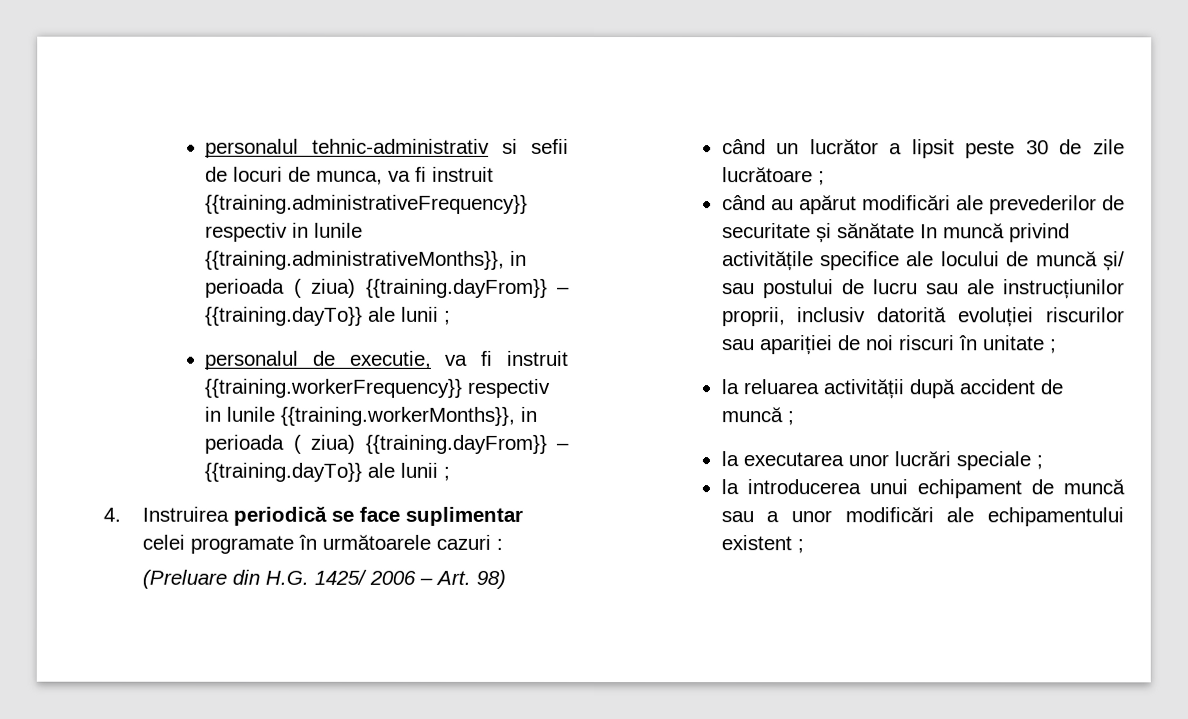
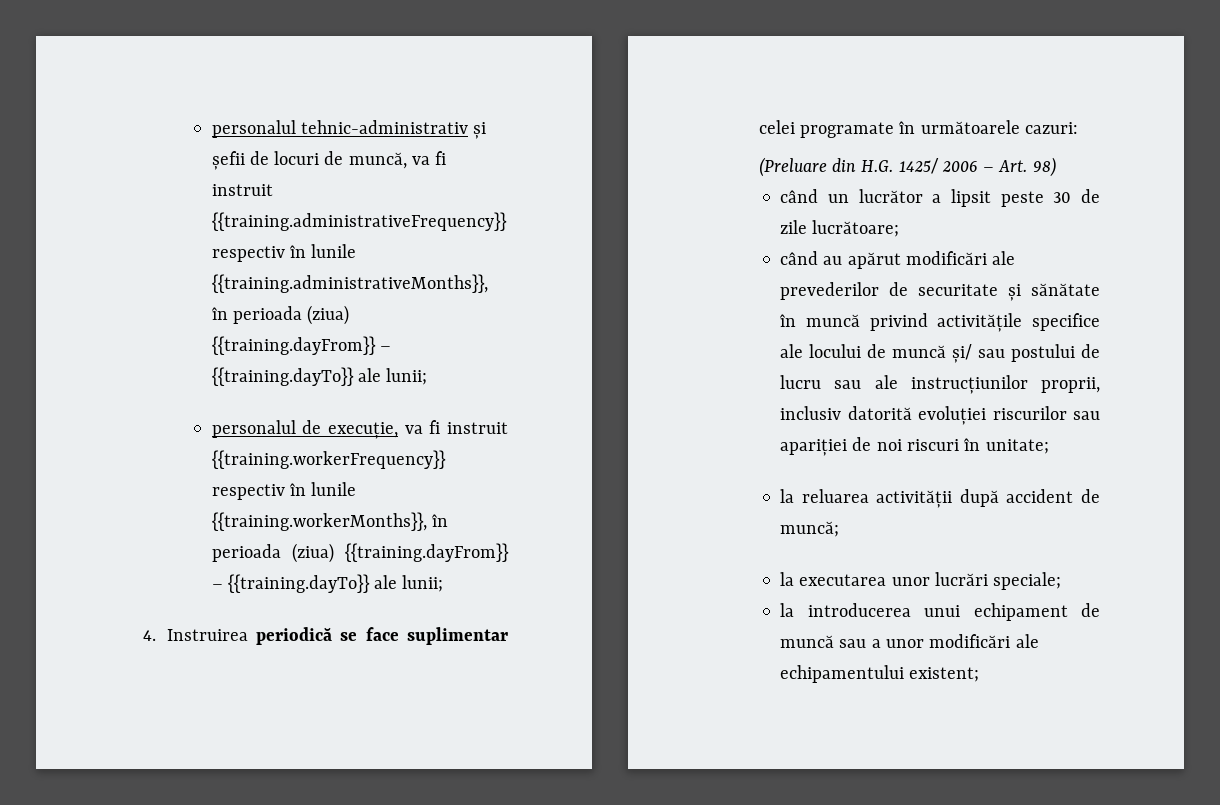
- personalul tehnic-administrativ si sefii de locuri de munca, va fi instruit {{training.administrativeFrequency}} respectiv in lunile {{training.administrativeMonths}}, in perioada ( ziua) {{training.dayFrom}} – {{training.dayTo}} ale lunii ;
+ personalul tehnic-administrativ și șefii de locuri de muncă, va fi instruit {{training.administrativeFrequency}} respectiv în lunile {{training.administrativeMonths}}, în perioada (ziua) {{training.dayFrom}} – {{training.dayTo}} ale lunii;
- personalul de executie, va fi instruit {{training.workerFrequency}} respectiv in lunile {{training.workerMonths}}, in perioada ( ziua) {{training.dayFrom}} – {{training.dayTo}} ale lunii ;
+ personalul de execuție, va fi instruit {{training.workerFrequency}} respectiv în lunile {{training.workerMonths}}, în perioada (ziua) {{training.dayFrom}} – {{training.dayTo}} ale lunii;
- 4. Instruirea periodică se face suplimentar celei programate în următoarele cazuri :
+ 4. Instruirea periodică se face suplimentar celei programate în următoarele cazuri:
- când un lucrător a lipsit peste 30 de zile lucrătoare ;
+ când un lucrător a lipsit peste 30 de zile lucrătoare;
- când au apărut modificări ale prevederilor de securitate și sănătate In muncă privind activitățile specifice ale locului de muncă și/ sau postului de lucru sau ale instrucțiunilor proprii, inclusiv datorită evoluției riscurilor sau apariției de noi riscuri în unitate ;
+ când au apărut modificări ale prevederilor de securitate și sănătate în muncă privind activitățile specifice ale locului de muncă și/ sau postului de lucru sau ale instrucțiunilor proprii, inclusiv datorită evoluției riscurilor sau apariției de noi riscuri în unitate;
- la reluarea activității după accident de muncă ;
+ la reluarea activității după accident de muncă;
- la executarea unor lucrări speciale ;
+ la executarea unor lucrări speciale;
- la introducerea unui echipament de muncă sau a unor modificări ale echipamentului existent ;
+ la introducerea unui echipament de muncă sau a unor modificări ale echipamentului existent;

